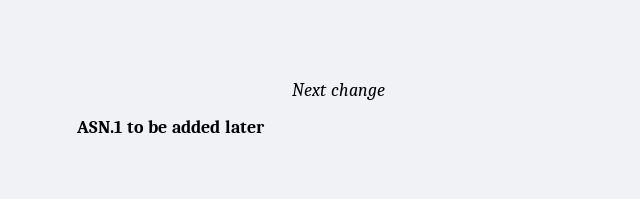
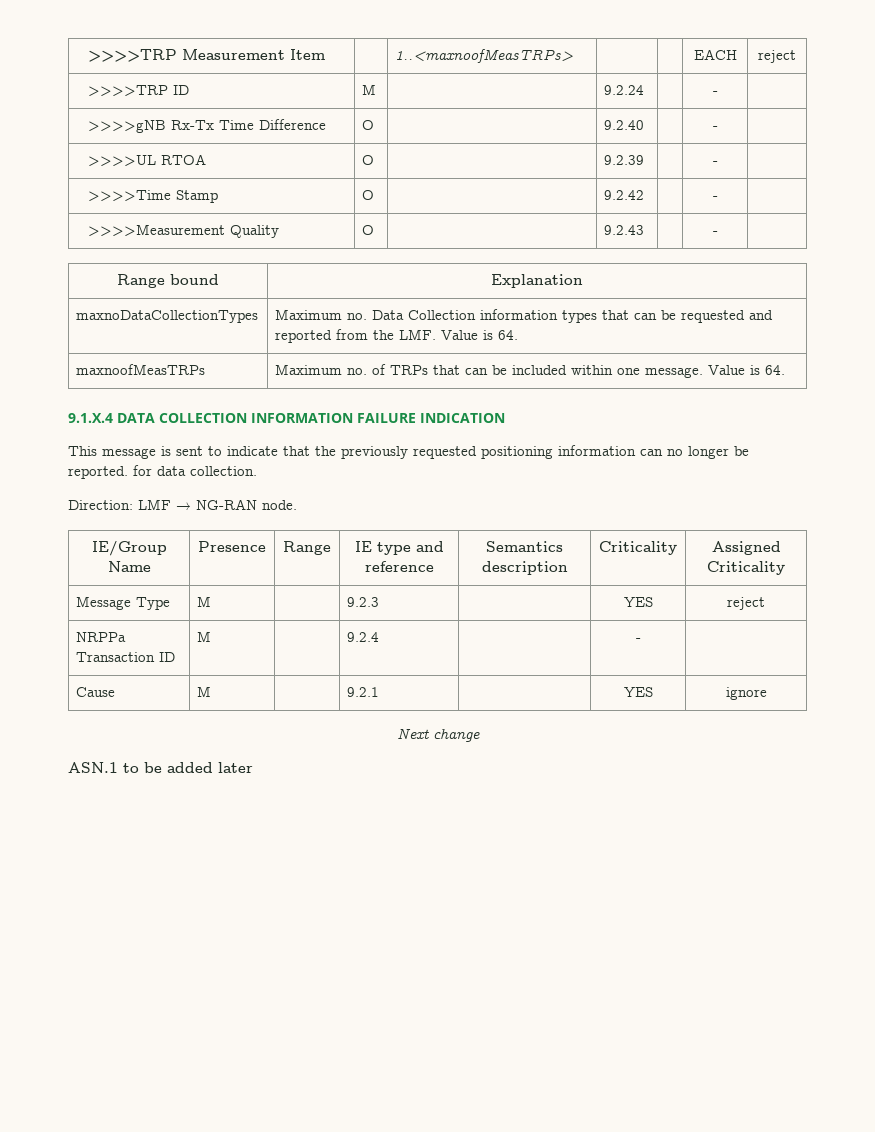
+ >>>>TRP Measurement Item | | 1..<maxnoofMeasTRPs> | | | EACH | reject
+ >>>>TRP ID | M | | 9.2.24 | | - |
+ >>>>gNB Rx-Tx Time Difference | O | | 9.2.40 | | - |
+ >>>>UL RTOA | O | | 9.2.39 | | - |
+ >>>>Time Stamp | O | | 9.2.42 | | - |
+ >>>>Measurement Quality | O | | 9.2.43 | | - |
+ Range bound | Explanation
+ maxnoDataCollectionTypes | Maximum no. Data Collection information types that can be requested and reported from the LMF. Value is 64.
+ maxnoofMeasTRPs | Maximum no. of TRPs that can be included within one message. Value is 64.
+ 9.1.X.4 DATA COLLECTION INFORMATION FAILURE INDICATION
+ This message is sent to indicate that the previously requested positioning information can no longer be reported. for data collection.
+ Direction: LMF → NG-RAN node.
+ IE/Group Name | Presence | Range | IE type and reference | Semantics description | Criticality | Assigned Criticality
+ Message Type | M | | 9.2.3 | | YES | reject
+ NRPPa Transaction ID | M | | 9.2.4 | | - |
+ Cause | M | | 9.2.1 | | YES | ignore

